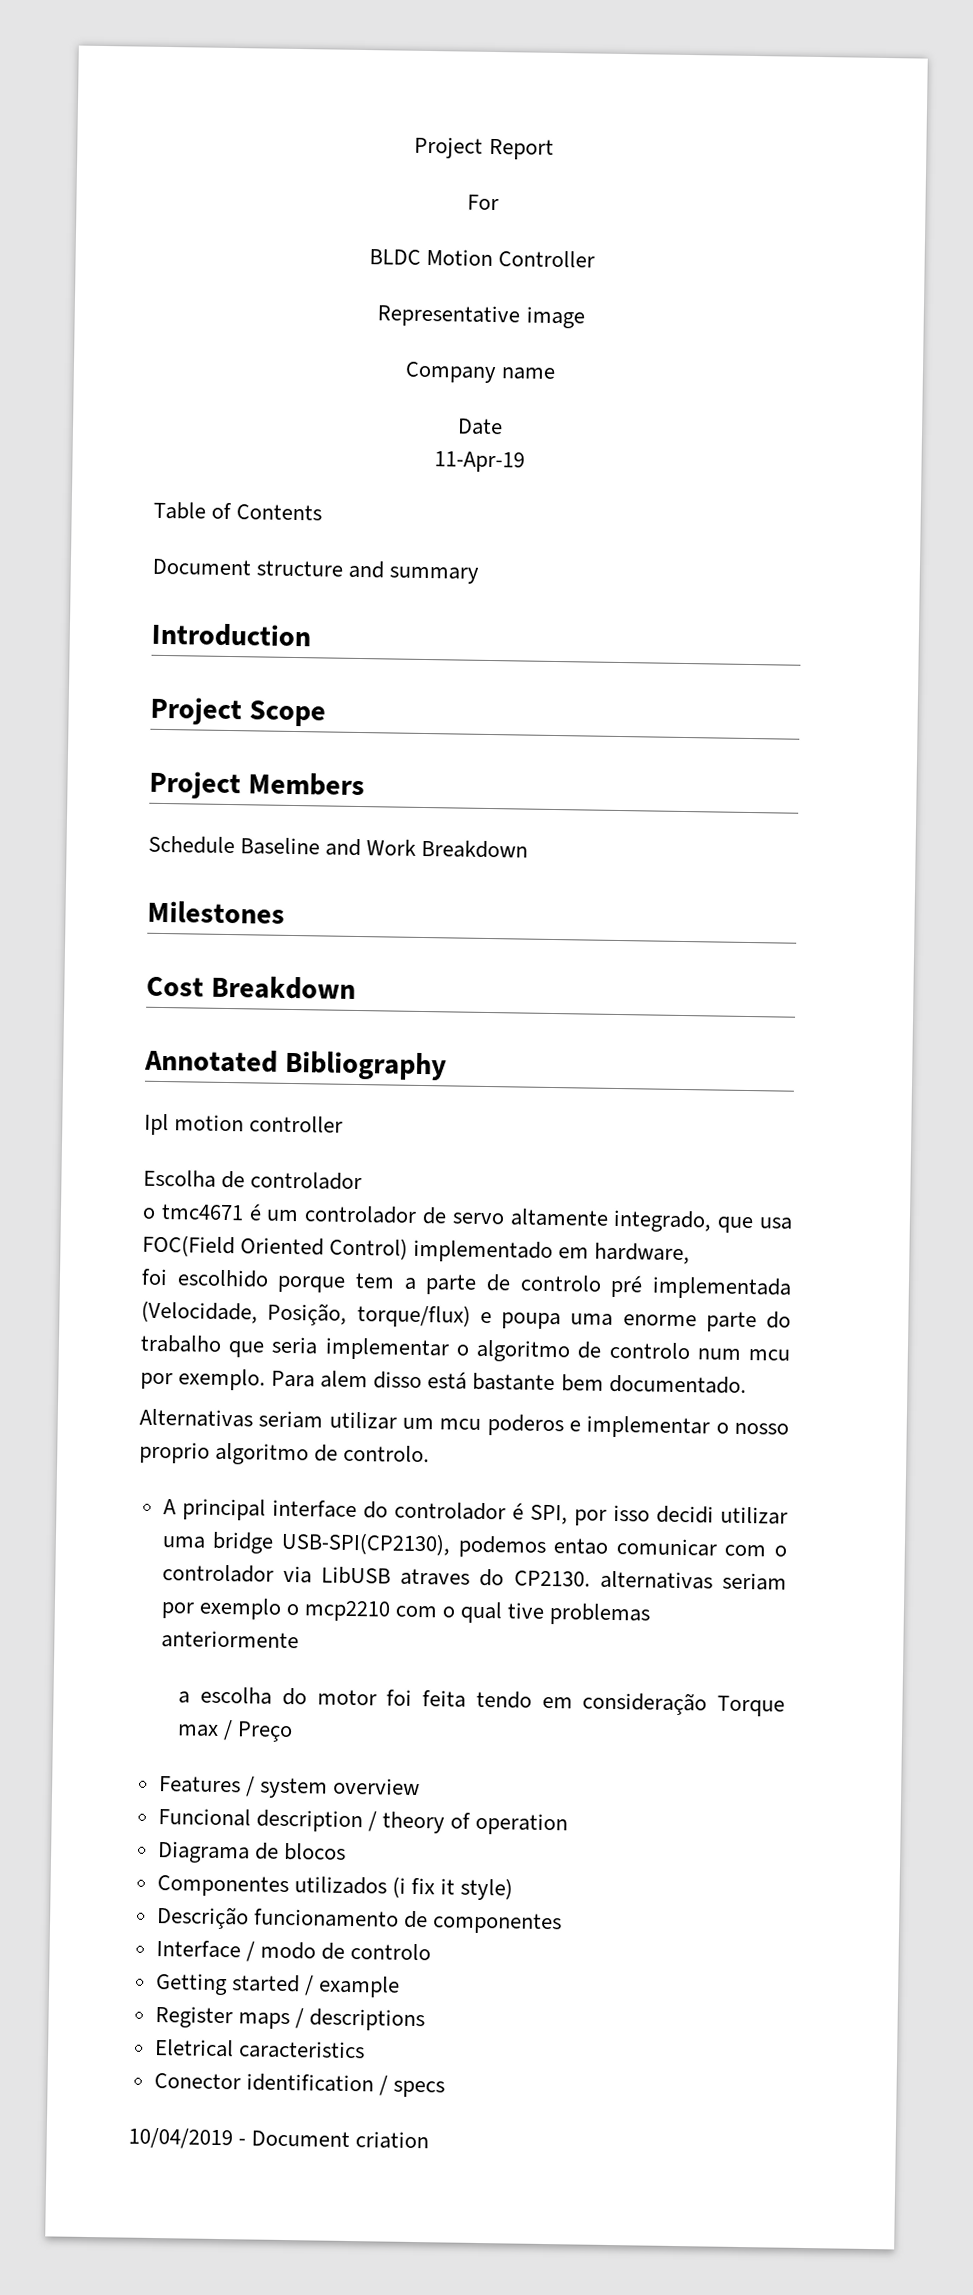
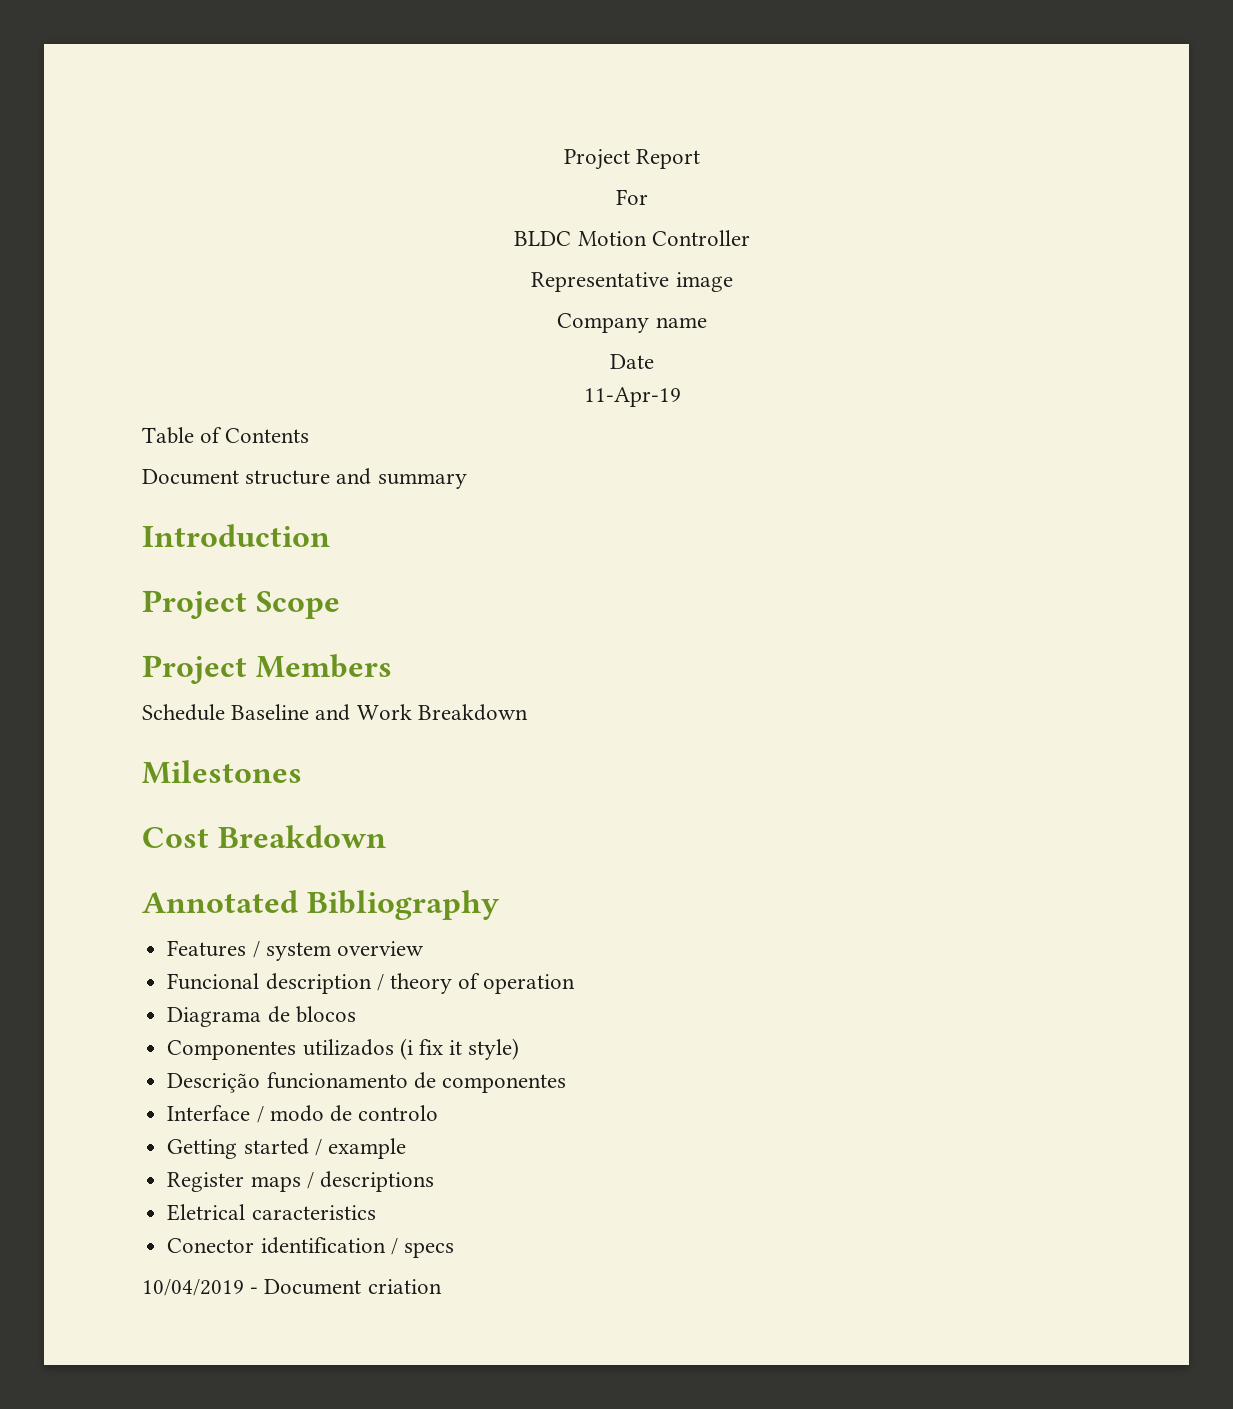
- Ipl motion controller
- Escolha de controlador
- o tmc4671 é um controlador de servo altamente integrado, que usa FOC(Field Oriented Control) implementado em hardware,
- foi escolhido porque tem a parte de controlo pré implementada (Velocidade, Posição, torque/flux) e poupa uma enorme parte do trabalho que seria implementar o algoritmo de controlo num mcu por exemplo. Para alem disso está bastante bem documentado.
- Alternativas seriam utilizar um mcu poderos e implementar o nosso proprio algoritmo de controlo.
- A principal interface do controlador é SPI, por isso decidi utilizar uma bridge USB-SPI(CP2130), podemos entao comunicar com o controlador via LibUSB atraves do CP2130. alternativas seriam por exemplo o mcp2210 com o qual tive problemas anteriormente
- a escolha do motor foi feita tendo em consideração Torque max / Preço

